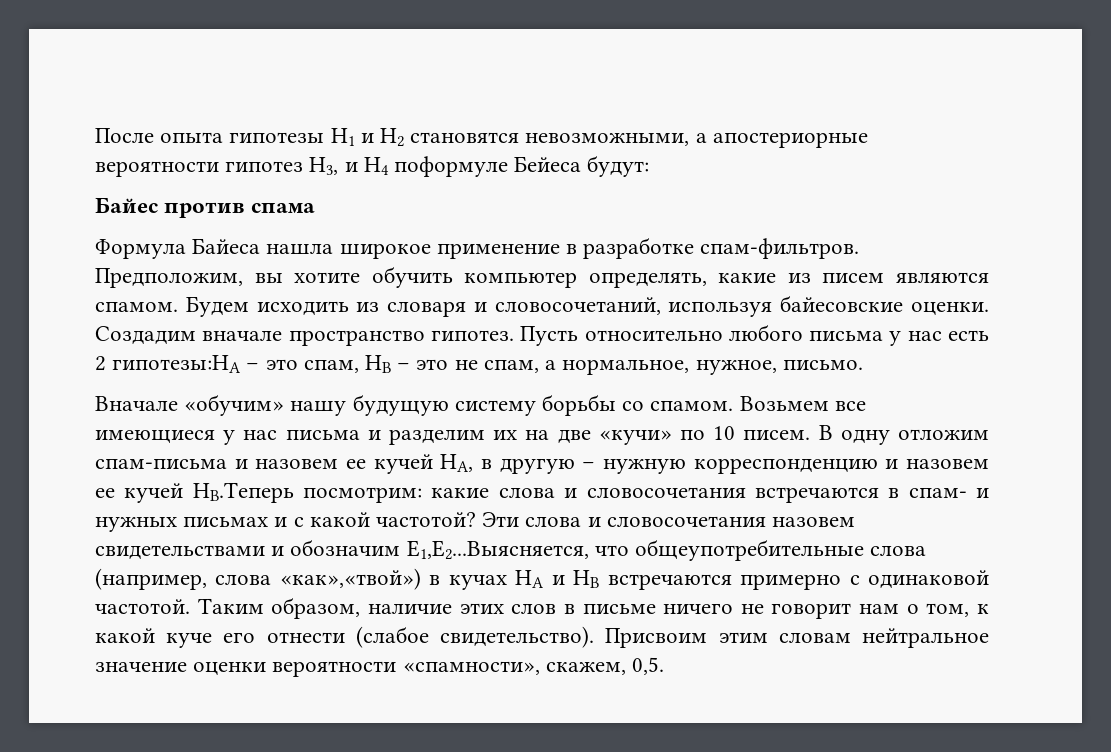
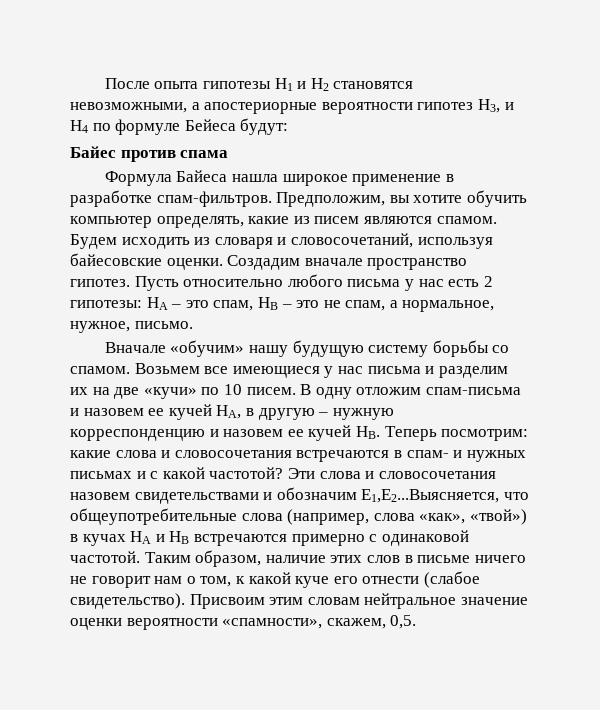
- После опыта гипотезы H1 и H2 становятся невозможными, а апостериорные вероятности гипотез H3, и H4 поформуле Бейеса будут:
+ После опыта гипотезы H1 и H2 становятся невозможными, а апостериорные вероятности гипотез H3, и H4 по формуле Бейеса будут:
- Пусть относительно любого письма у нас есть 2 гипотезы:HA – это спам, HB – это не спам, а нормальное, нужное, письмо.
+ Пусть относительно любого письма у нас есть 2 гипотезы: HA – это спам, HB – это не спам, а нормальное, нужное, письмо.
- В одну отложим спам-письма и назовем ее кучей HA, в другую – нужную корреспонденцию и назовем ее кучей HB.Теперь посмотрим: какие слова и словосочетания встречаются в спам- и нужных письмах и с какой частотой?
+ В одну отложим спам-письма и назовем ее кучей HA, в другую – нужную корреспонденцию и назовем ее кучей HB. Теперь посмотрим: какие слова и словосочетания встречаются в спам- и нужных письмах и с какой частотой?
- Эти слова и словосочетания назовем свидетельствами и обозначим E1,E2...Выясняется, что общеупотребительные слова (например, слова «как»,«твой») в кучах HA и HB встречаются примерно с одинаковой частотой.
+ Эти слова и словосочетания назовем свидетельствами и обозначим E1,E2...Выясняется, что общеупотребительные слова (например, слова «как», «твой») в кучах HA и HB встречаются примерно с одинаковой частотой.

